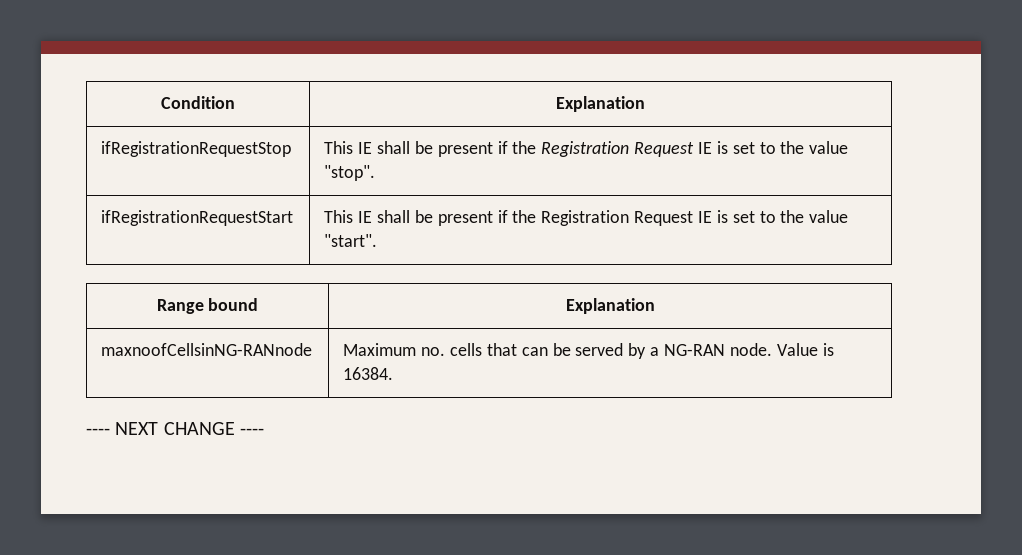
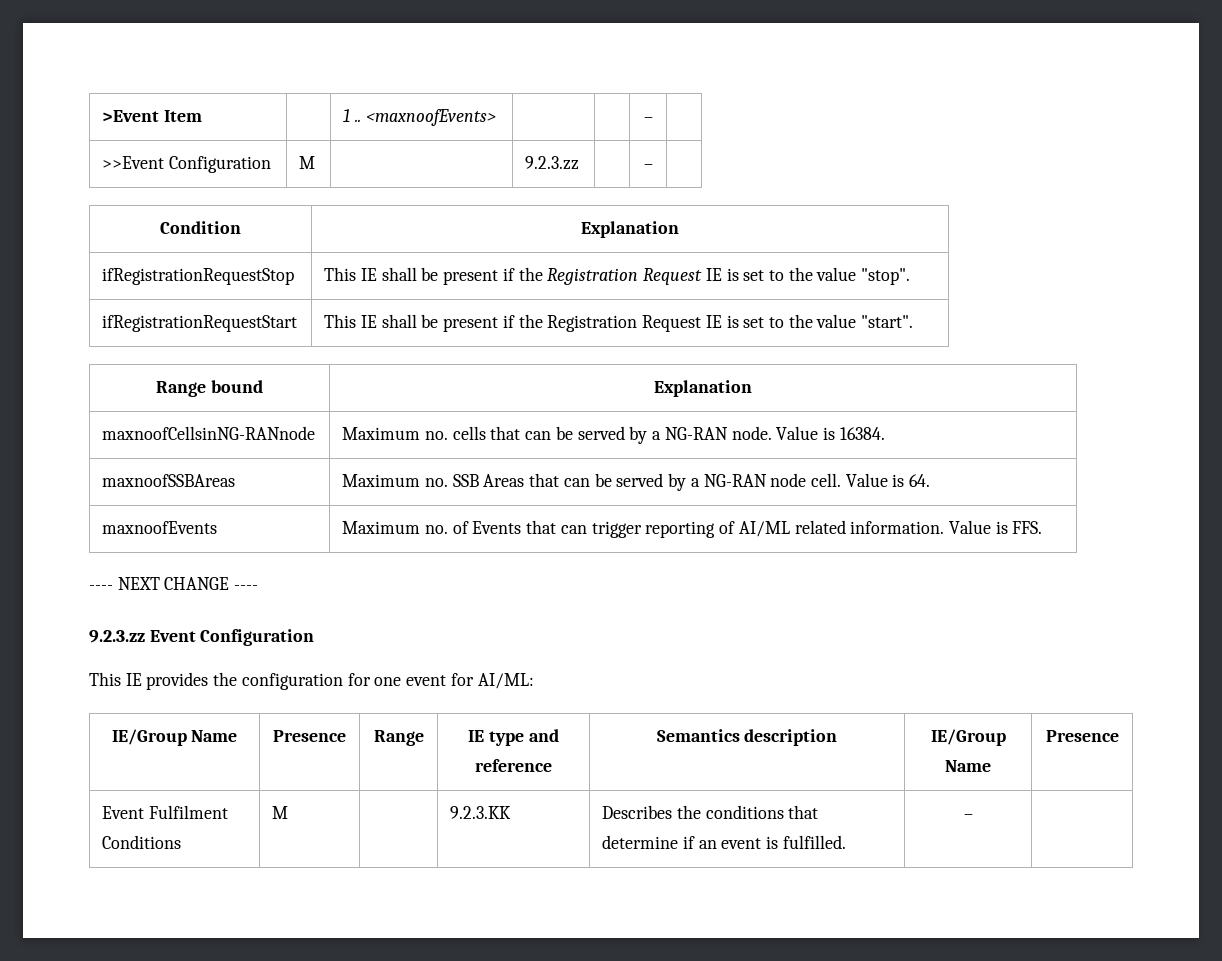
+ >Event Item | | 1 .. <maxnoofEvents> | | | – |
+ >>Event Configuration | M | | 9.2.3.zz | | – |
+ maxnoofSSBAreas | Maximum no. SSB Areas that can be served by a NG-RAN node cell. Value is 64.
+ maxnoofEvents | Maximum no. of Events that can trigger reporting of AI/ML related information. Value is FFS.
  ---- NEXT CHANGE ----
+ 9.2.3.zz Event Configuration
+ This IE provides the configuration for one event for AI/ML:
+ IE/Group Name | Presence | Range | IE type and reference | Semantics description | IE/Group Name | Presence
+ Event Fulfilment Conditions | M | | 9.2.3.KK | Describes the conditions that determine if an event is fulfilled. | – |

